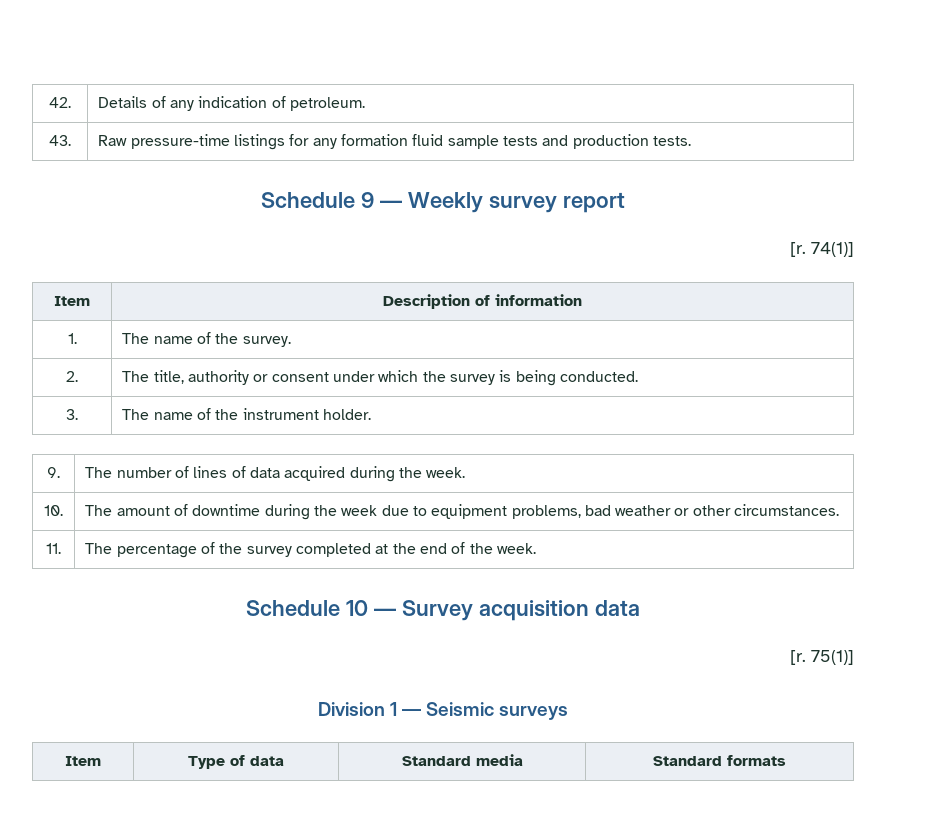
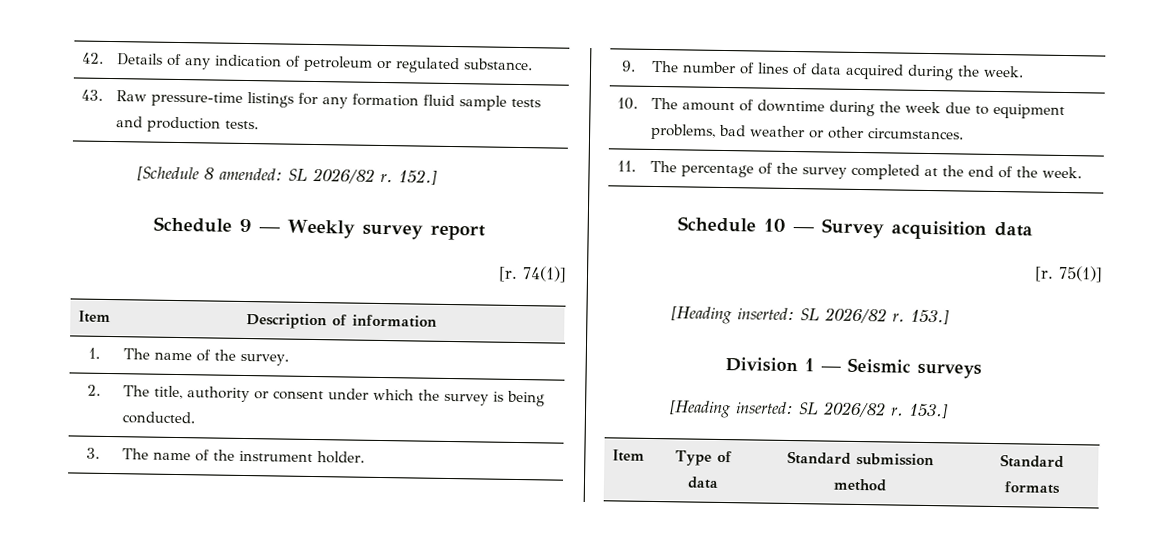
- 42. | Details of any indication of petroleum.
+ 42. | Details of any indication of petroleum or regulated substance.
+ [Schedule 8 amended: SL 2026/82 r. 152.]
  75(1)]
+ [Heading inserted: SL 2026/82 r. 153.]
  Division 1 — Seismic surveys
+ [Heading inserted: SL 2026/82 r. 153.]
- Item | Type of data | Standard media | Standard formats
+ Item | Type of data | Standard submission method | Standard formats

